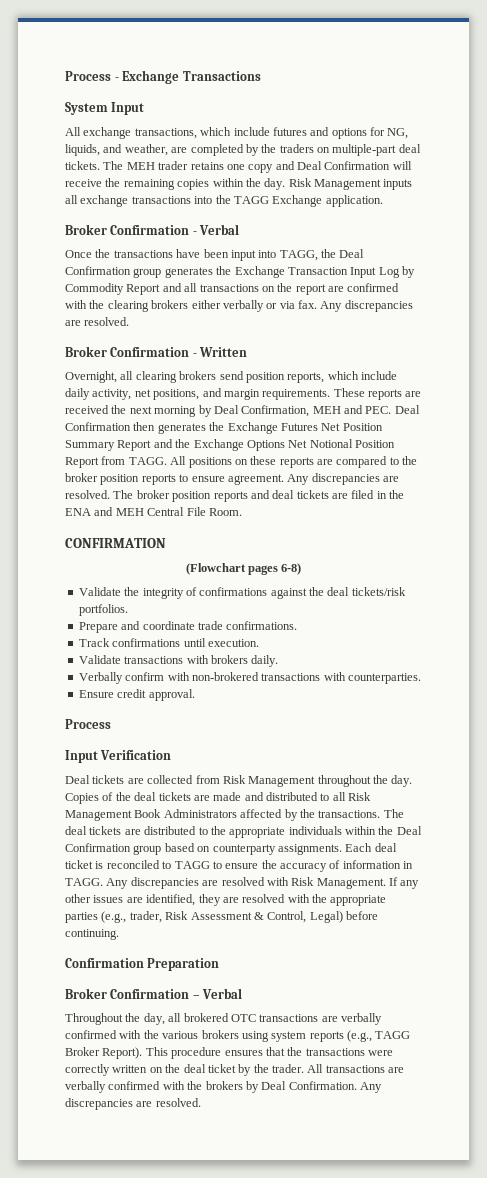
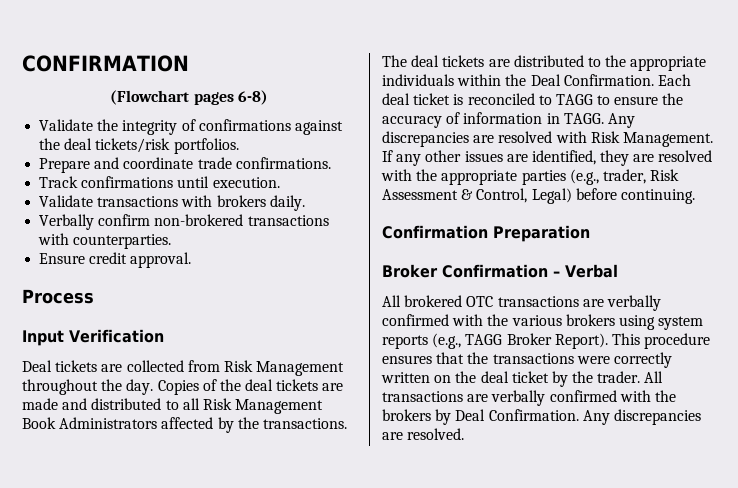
- Process - Exchange Transactions
- System Input
- All exchange transactions, which include futures and options for NG, liquids, and weather, are completed by the traders on multiple-part deal tickets. The MEH trader retains one copy and Deal Confirmation will receive the remaining copies within the day. Risk Management inputs all exchange transactions into the TAGG Exchange application.
- Broker Confirmation - Verbal
- Once the transactions have been input into TAGG, the Deal Confirmation group generates the Exchange Transaction Input Log by Commodity Report and all transactions on the report are confirmed with the clearing brokers either verbally or via fax. Any discrepancies are resolved.
- Broker Confirmation - Written
- Overnight, all clearing brokers send position reports, which include daily activity, net positions, and margin requirements. These reports are received the next morning by Deal Confirmation, MEH and PEC. Deal Confirmation then generates the Exchange Futures Net Position Summary Report and the Exchange Options Net Notional Position Report from TAGG. All positions on these reports are compared to the broker position reports to ensure agreement. Any discrepancies are resolved. The broker position reports and deal tickets are filed in the ENA and MEH Central File Room.
- Verbally confirm with non-brokered transactions with counterparties.
+ Verbally confirm non-brokered transactions with counterparties.
- The deal tickets are distributed to the appropriate individuals within the Deal Confirmation group based on counterparty assignments.
+ The deal tickets are distributed to the appropriate individuals within the Deal Confirmation.
- Throughout the day, all brokered OTC transactions are verbally confirmed with the various brokers using system reports (e.g., TAGG Broker Report).
+ All brokered OTC transactions are verbally confirmed with the various brokers using system reports (e.g., TAGG Broker Report).

